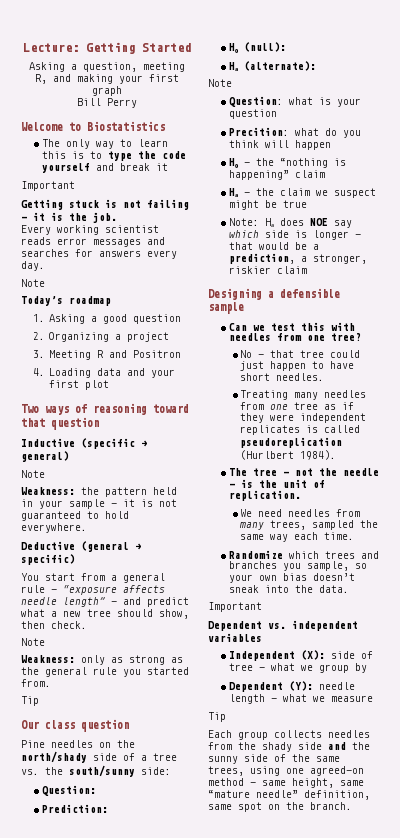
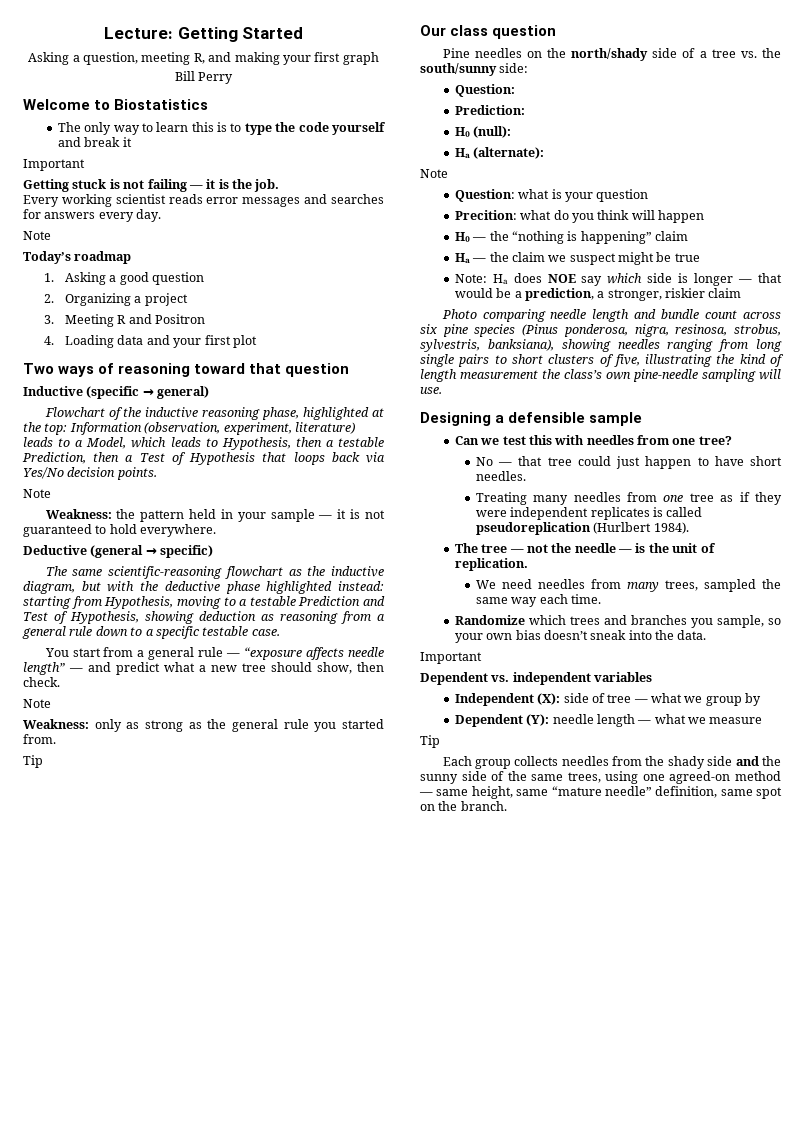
+ Flowchart of the inductive reasoning phase, highlighted at the top: Information (observation, experiment, literature) leads to a Model, which leads to Hypothesis, then a testable Prediction, then a Test of Hypothesis that loops back via Yes/No decision points.
+ The same scientific-reasoning flowchart as the inductive diagram, but with the deductive phase highlighted instead: starting from Hypothesis, moving to a testable Prediction and Test of Hypothesis, showing deduction as reasoning from a general rule down to a specific testable case.
+ Photo comparing needle length and bundle count across six pine species (Pinus ponderosa, nigra, resinosa, strobus, sylvestris, banksiana), showing needles ranging from long single pairs to short clusters of five, illustrating the kind of length measurement the class’s own pine-needle sampling will use.

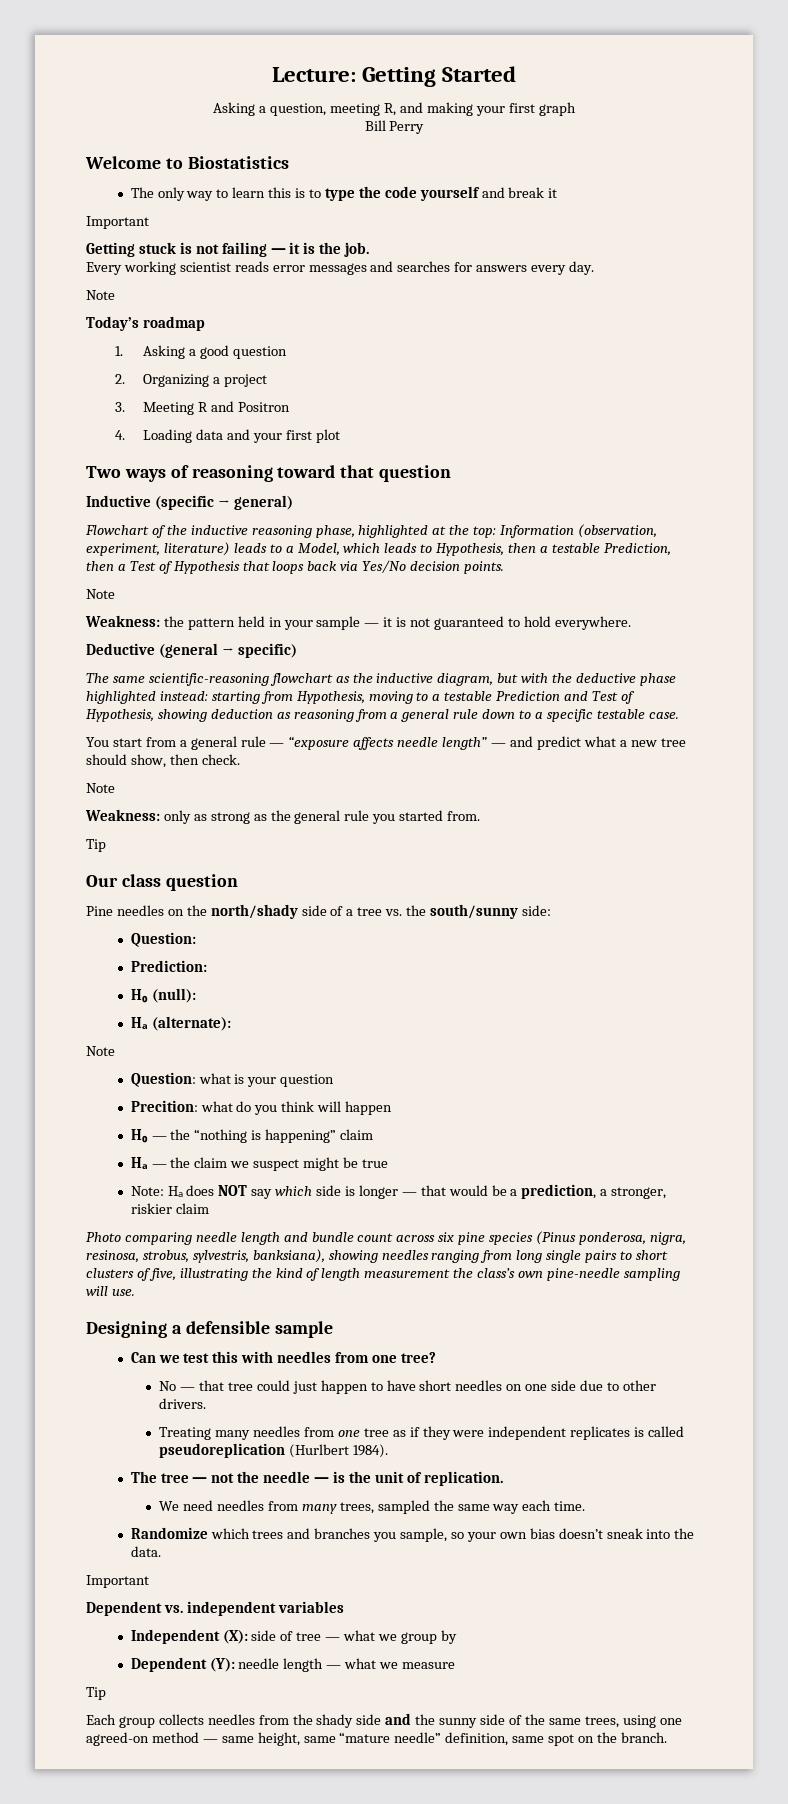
- Note: Hₐ does NOE say which side is longer — that would be a prediction, a stronger, riskier claim
+ Note: Hₐ does NOT say which side is longer — that would be a prediction, a stronger, riskier claim
- No — that tree could just happen to have short needles.
+ No — that tree could just happen to have short needles on one side due to other drivers.

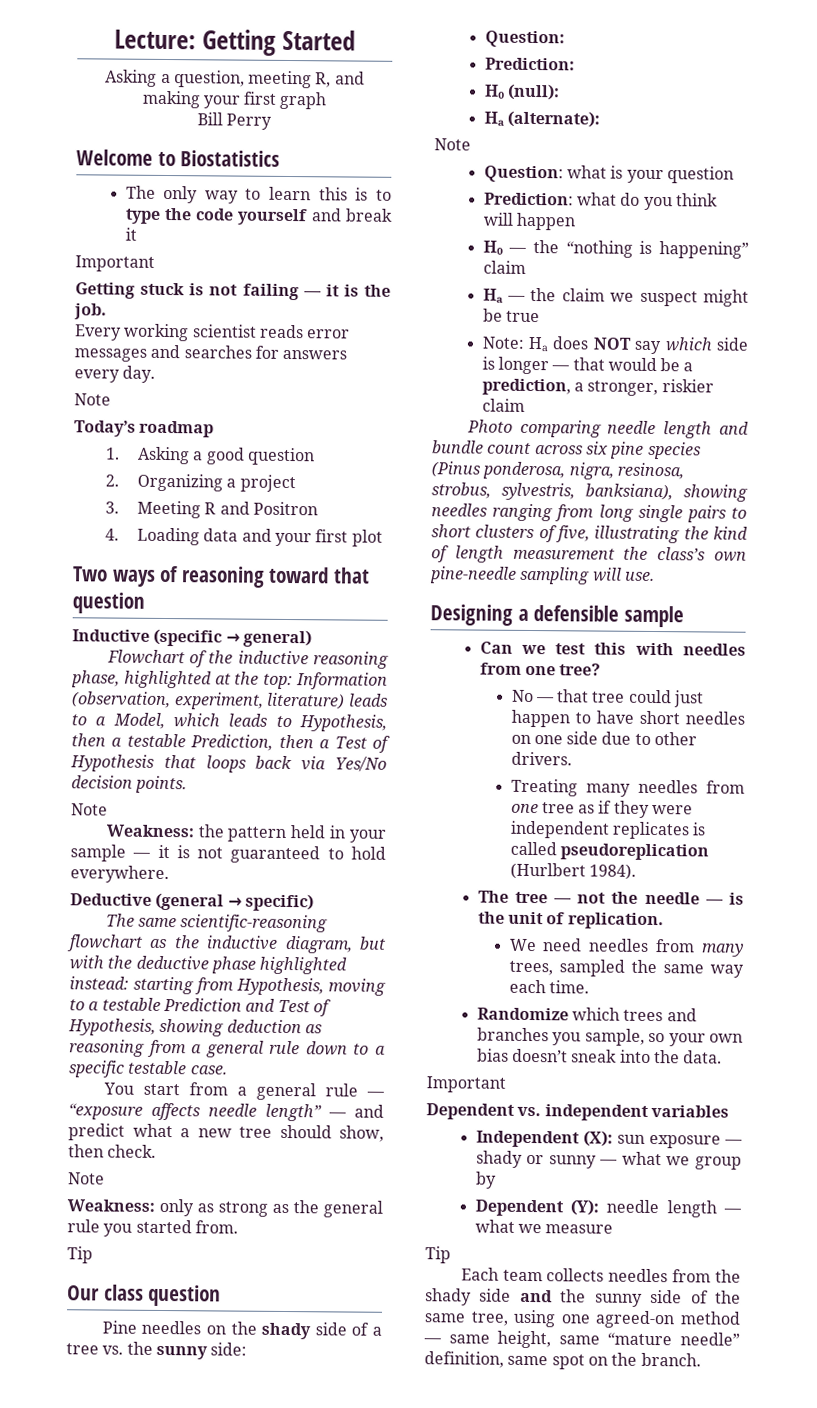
- Pine needles on the north/shady side of a tree vs. the south/sunny side:
+ Pine needles on the shady side of a tree vs. the sunny side:
- Precition: what do you think will happen
+ Prediction: what do you think will happen
- Independent (X): side of tree — what we group by
+ Independent (X): sun exposure — shady or sunny — what we group by
- Each group collects needles from the shady side and the sunny side of the same trees, using one agreed-on method — same height, same “mature needle” definition, same spot on the branch.
+ Each team collects needles from the shady side and the sunny side of the same tree, using one agreed-on method — same height, same “mature needle” definition, same spot on the branch.

